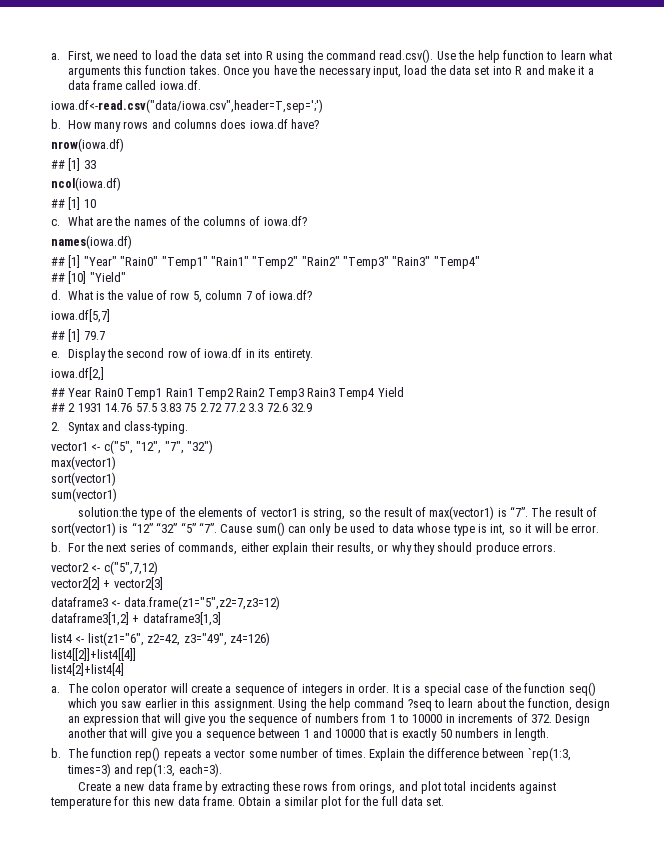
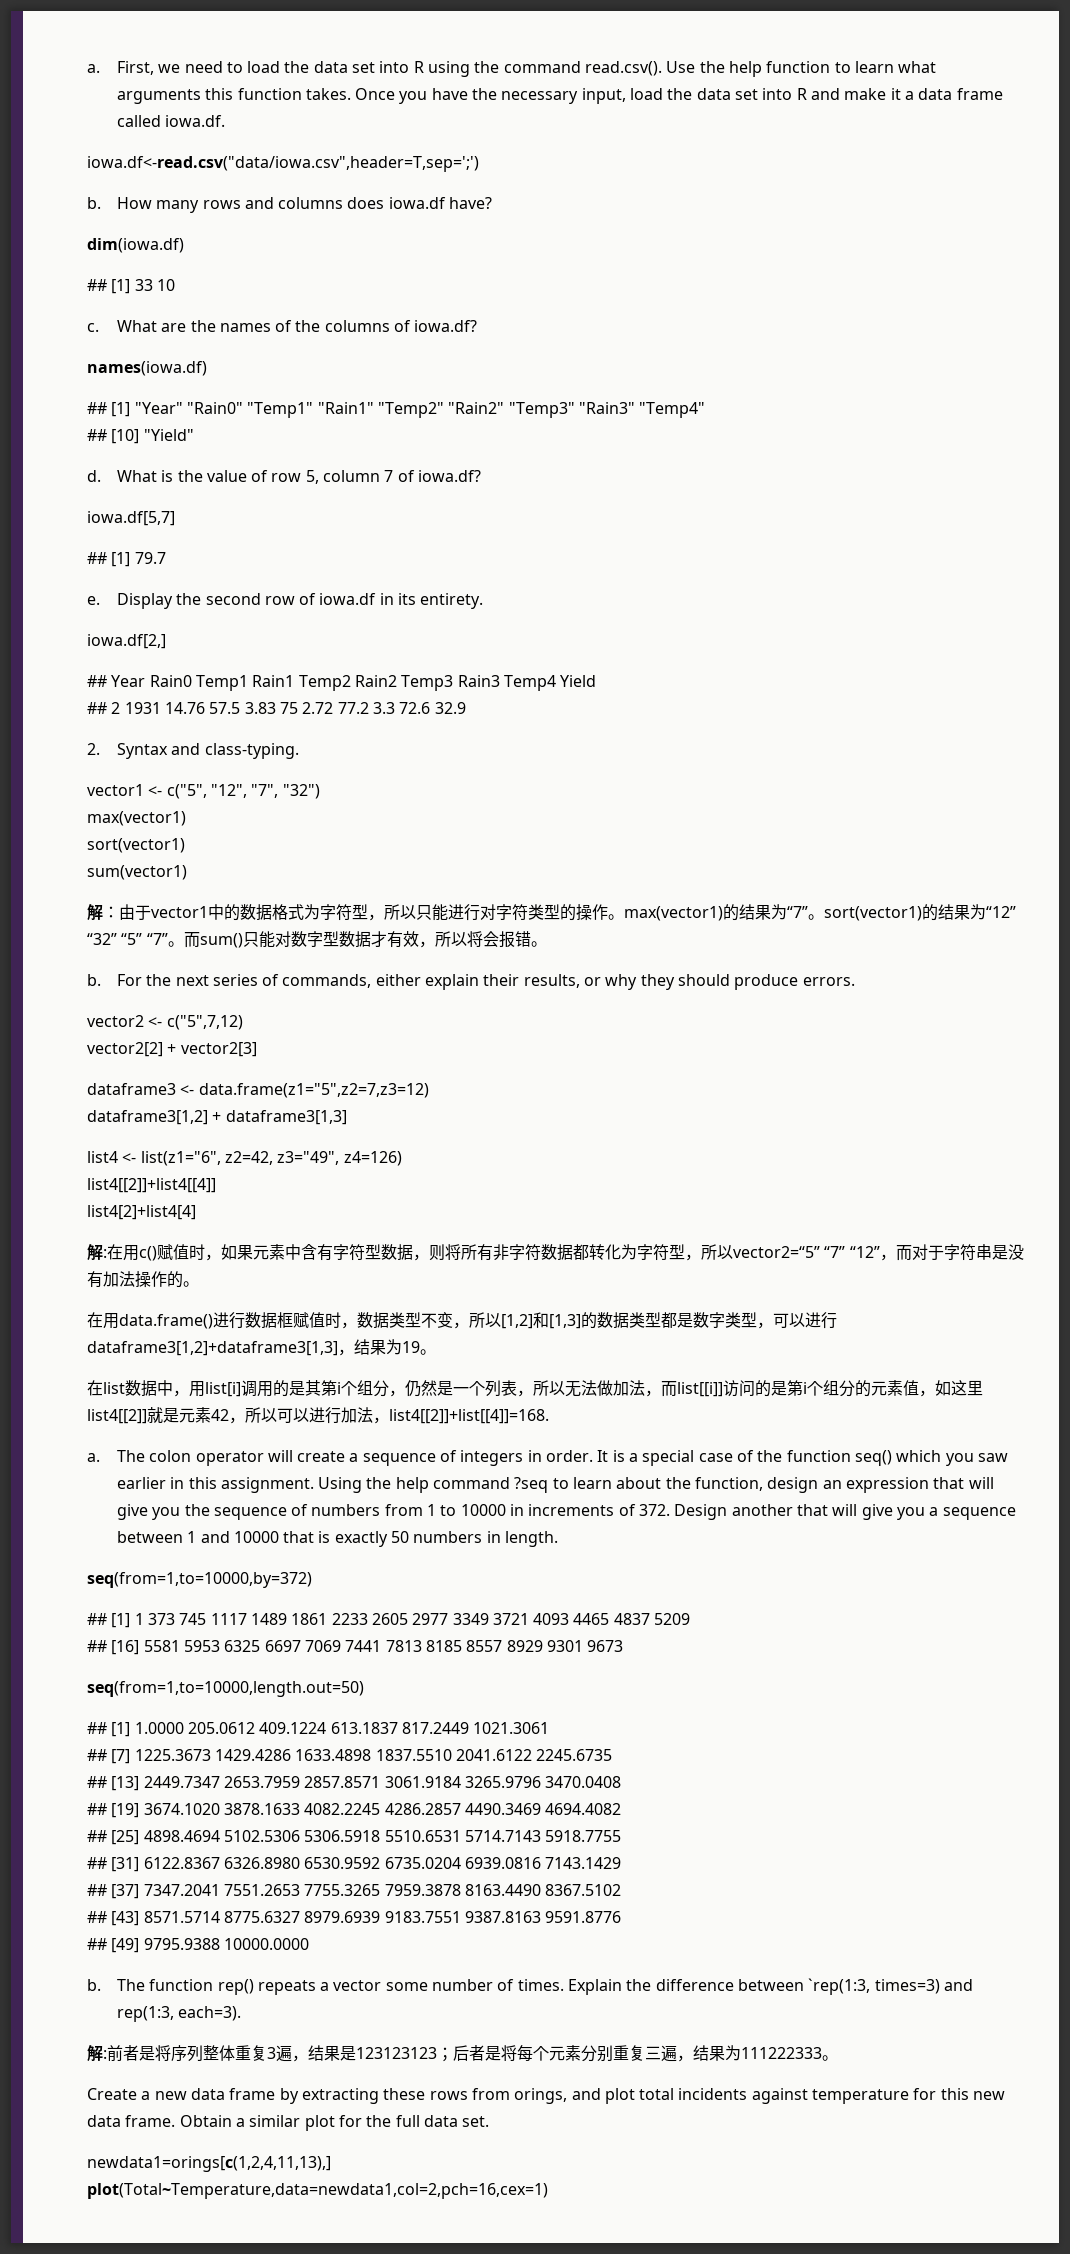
- nrow(iowa.df)
+ dim(iowa.df)
- ## [1] 33
- ncol(iowa.df)
- ## [1] 10
+ ## [1] 33 10
- solution:the type of the elements of vector1 is string, so the result of max(vector1) is “7”. The result of sort(vector1) is “12” “32” “5” “7”. Cause sum() can only be used to data whose type is int, so it will be error.
+ 解：由于vector1中的数据格式为字符型，所以只能进行对字符类型的操作。max(vector1)的结果为“7”。sort(vector1)的结果为“12” “32” “5” “7”。而sum()只能对数字型数据才有效，所以将会报错。
+ 解:在用c()赋值时，如果元素中含有字符型数据，则将所有非字符数据都转化为字符型，所以vector2=“5” “7” “12”，而对于字符串是没有加法操作的。
+ 在用data.frame()进行数据框赋值时，数据类型不变，所以[1,2]和[1,3]的数据类型都是数字类型，可以进行dataframe3[1,2]+dataframe3[1,3]，结果为19。
+ 在list数据中，用list[i]调用的是其第i个组分，仍然是一个列表，所以无法做加法，而list[[i]]访问的是第i个组分的元素值，如这里list4[[2]]就是元素42，所以可以进行加法，list4[[2]]+list[[4]]=168.
+ seq(from=1,to=10000,by=372)
+ ## [1] 1 373 745 1117 1489 1861 2233 2605 2977 3349 3721 4093 4465 4837 5209
+ ## [16] 5581 5953 6325 6697 7069 7441 7813 8185 8557 8929 9301 9673
+ seq(from=1,to=10000,length.out=50)
+ ## [1] 1.0000 205.0612 409.1224 613.1837 817.2449 1021.3061
+ ## [7] 1225.3673 1429.4286 1633.4898 1837.5510 2041.6122 2245.6735
+ ## [13] 2449.7347 2653.7959 2857.8571 3061.9184 3265.9796 3470.0408
+ ## [19] 3674.1020 3878.1633 4082.2245 4286.2857 4490.3469 4694.4082
+ ## [25] 4898.4694 5102.5306 5306.5918 5510.6531 5714.7143 5918.7755
+ ## [31] 6122.8367 6326.8980 6530.9592 6735.0204 6939.0816 7143.1429
+ ## [37] 7347.2041 7551.2653 7755.3265 7959.3878 8163.4490 8367.5102
+ ## [43] 8571.5714 8775.6327 8979.6939 9183.7551 9387.8163 9591.8776
+ ## [49] 9795.9388 10000.0000
+ 解:前者是将序列整体重复3遍，结果是123123123；后者是将每个元素分别重复三遍，结果为111222333。
+ newdata1=orings[c(1,2,4,11,13),]
+ plot(Total~Temperature,data=newdata1,col=2,pch=16,cex=1)

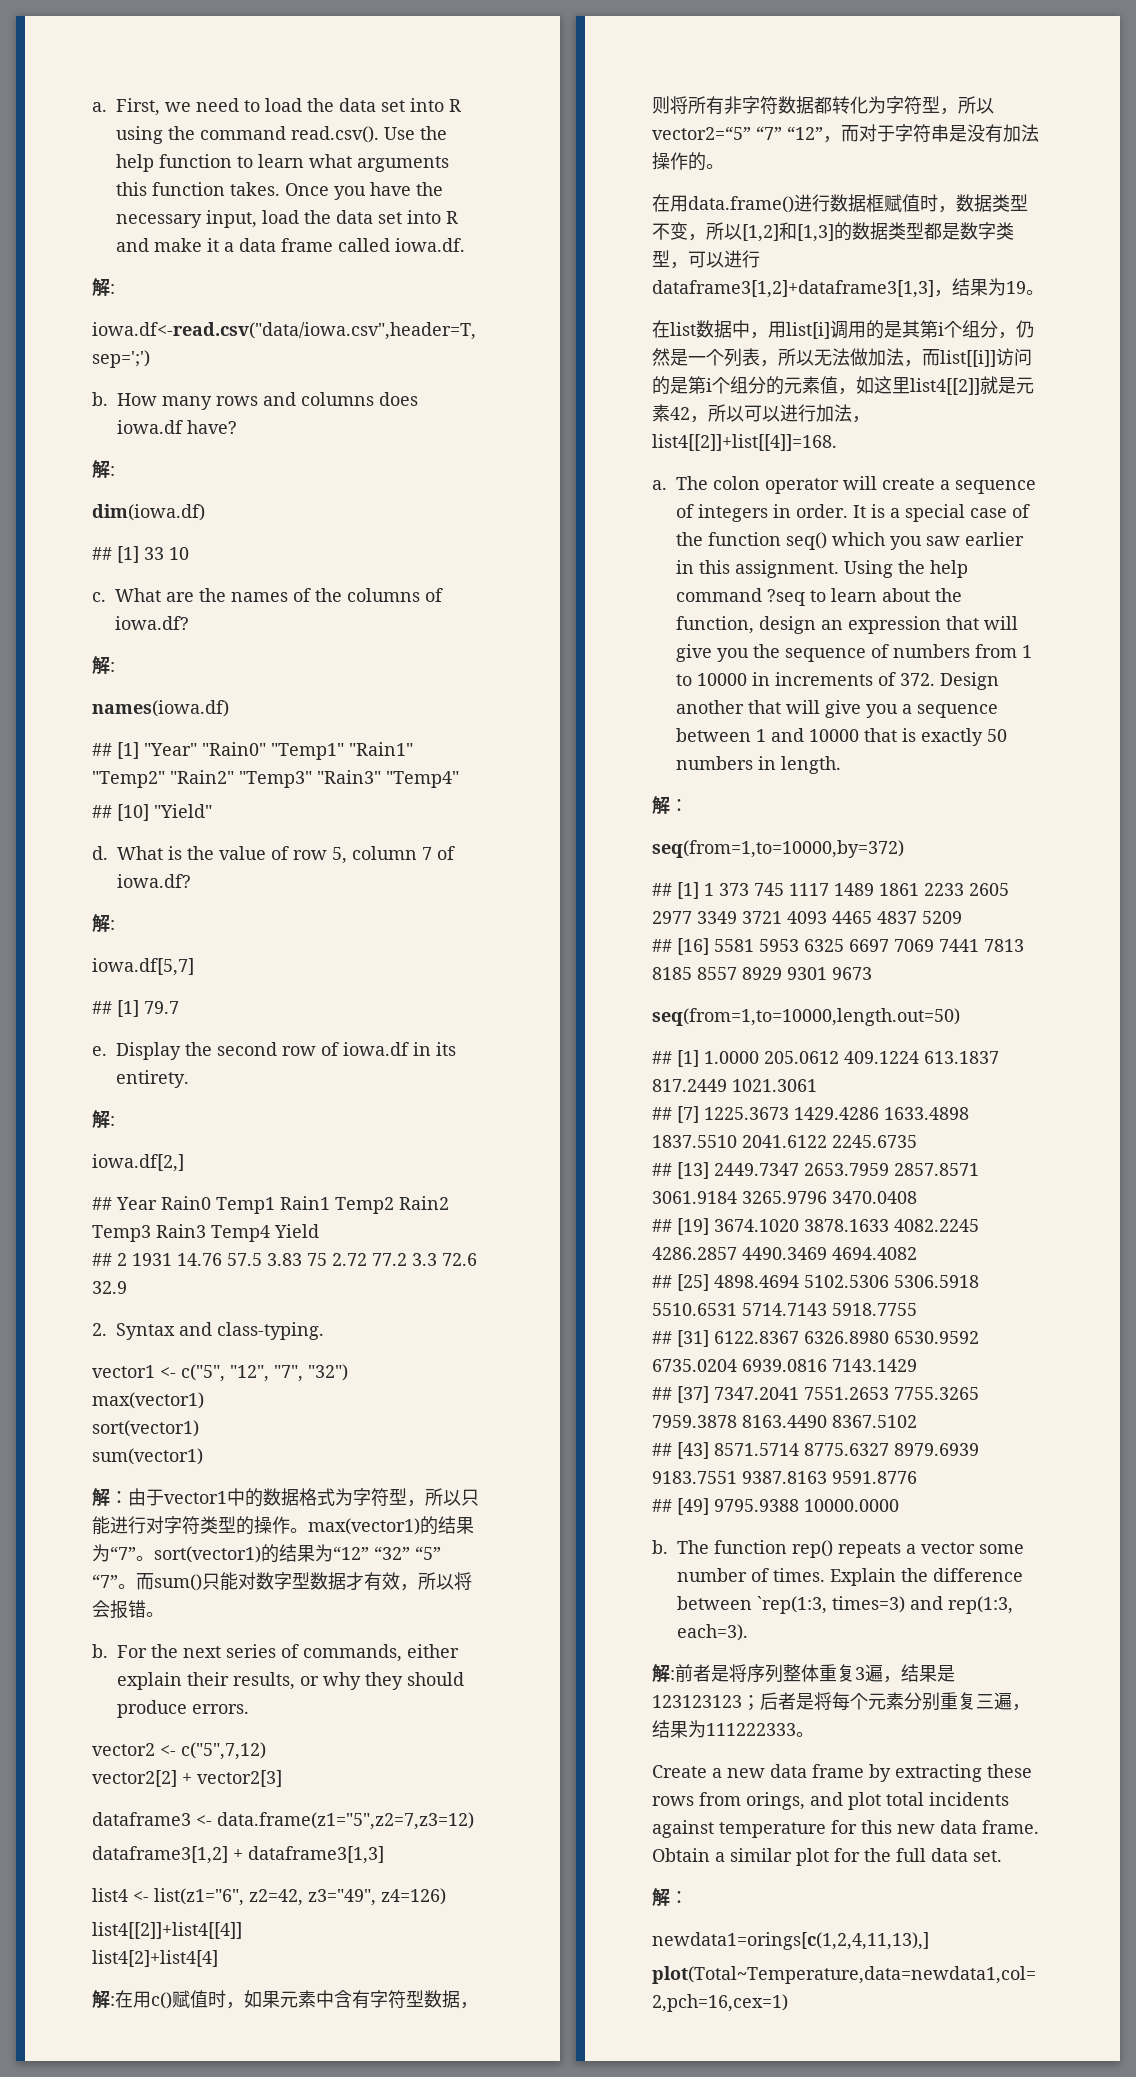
  Once you have the necessary input, load the data set into R and make it a data frame called iowa.df.
+ 解:
  How many rows and columns does iowa.df have?
+ 解:
  What are the names of the columns of iowa.df?
+ 解:
  What is the value of row 5, column 7 of iowa.df?
+ 解:
  Display the second row of iowa.df in its entirety.
+ 解:
  Using the help command ?seq to learn about the function, design an expression that will give you the sequence of numbers from 1 to 10000 in increments of 372. Design another that will give you a sequence between 1 and 10000 that is exactly 50 numbers in length.
+ 解：
  Obtain a similar plot for the full data set.
+ 解：

